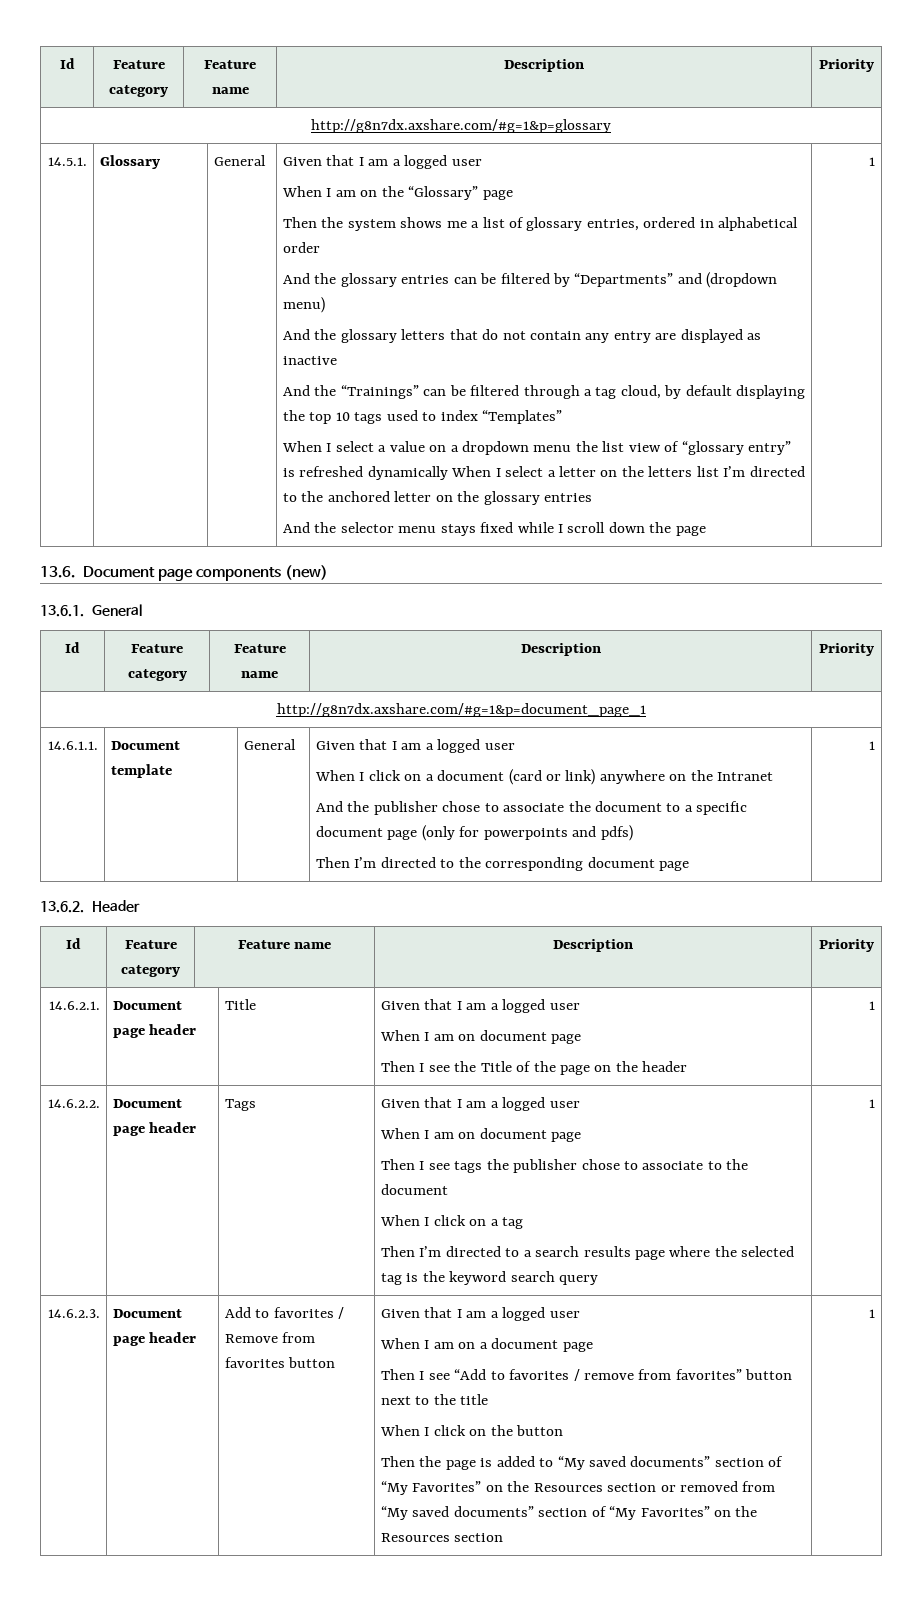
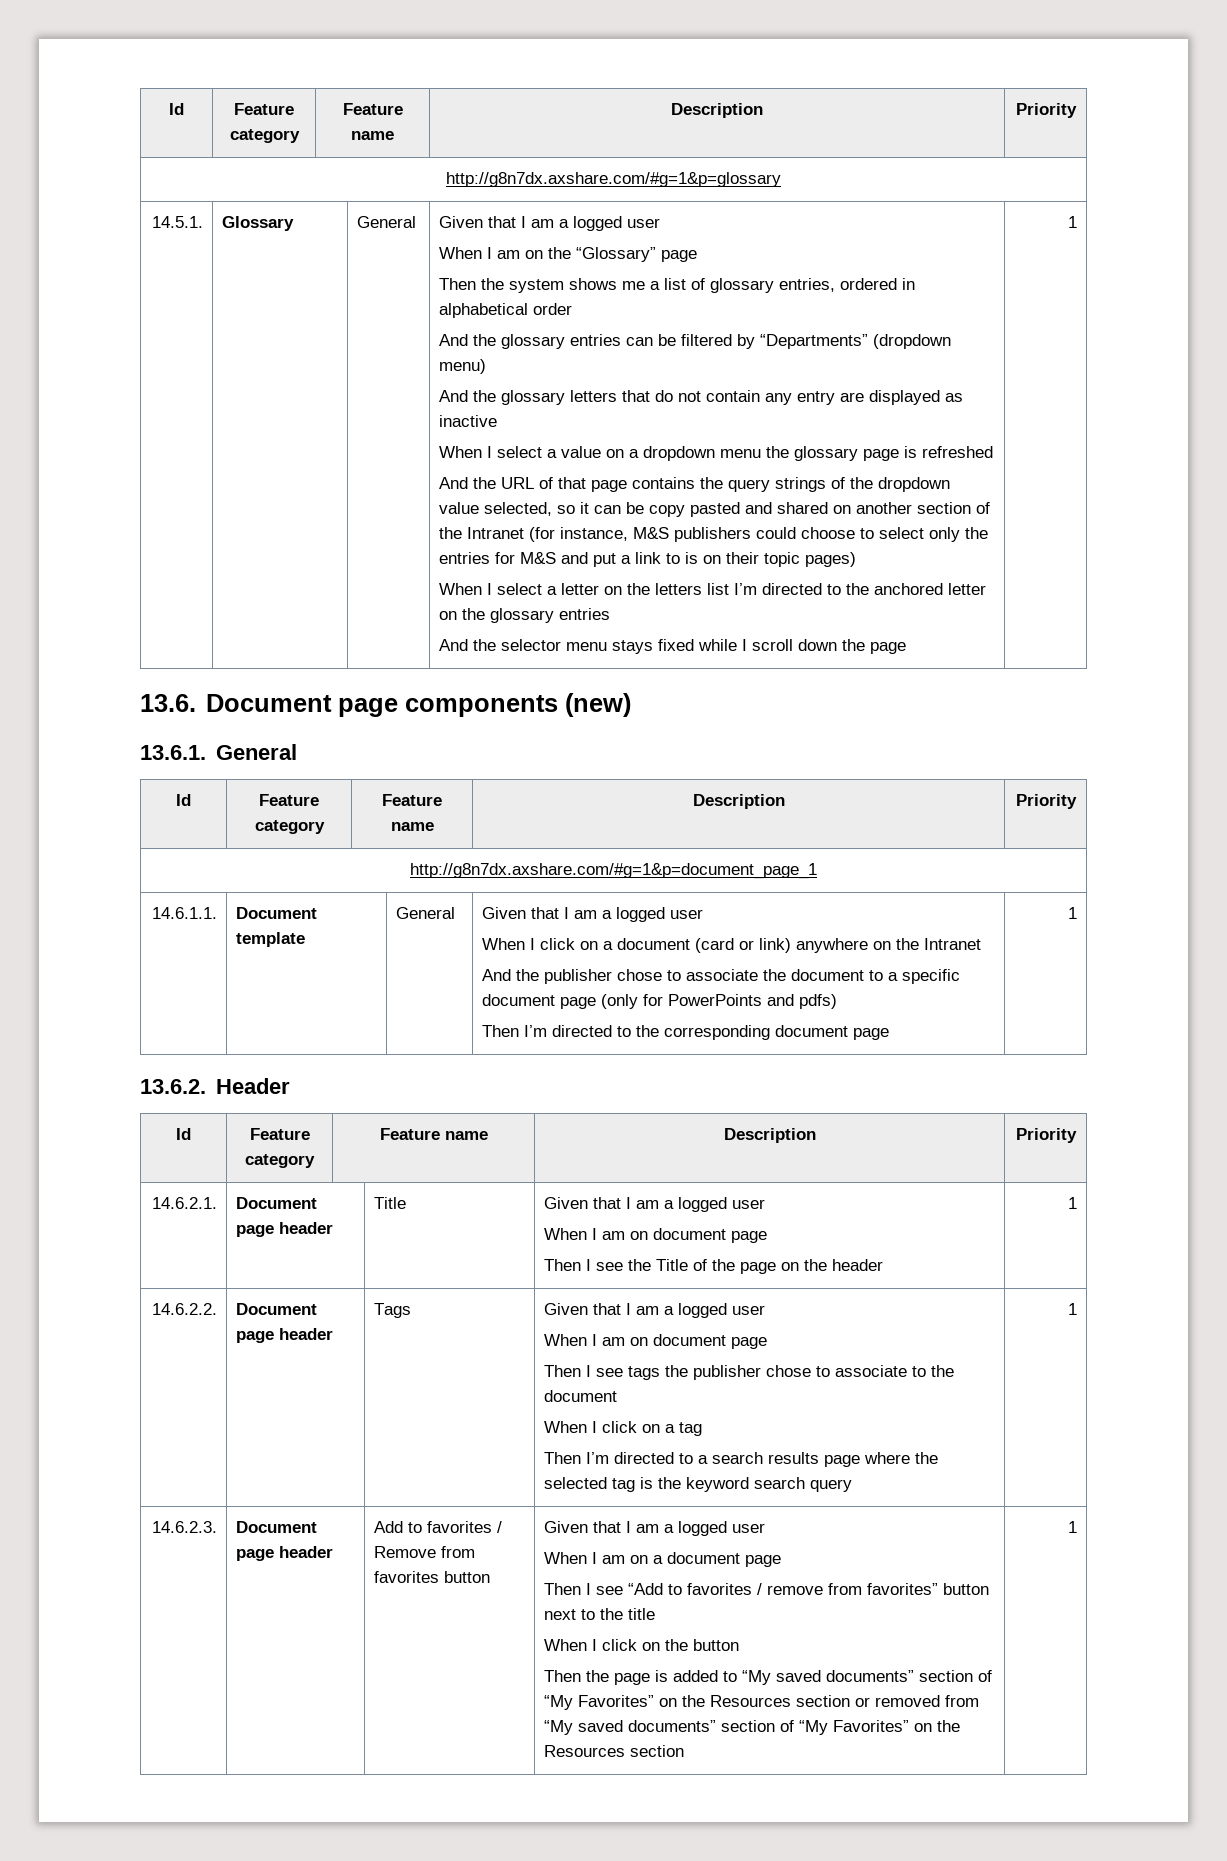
- And the glossary entries can be filtered by “Departments” and (dropdown menu)
+ And the glossary entries can be filtered by “Departments” (dropdown menu)
- And the “Trainings” can be filtered through a tag cloud, by default displaying the top 10 tags used to index “Templates”
- When I select a value on a dropdown menu the list view of “glossary entry” is refreshed dynamically When I select a letter on the letters list I’m directed to the anchored letter on the glossary entries
+ When I select a value on a dropdown menu the glossary page is refreshed
+ And the URL of that page contains the query strings of the dropdown value selected, so it can be copy pasted and shared on another section of the Intranet (for instance, M&S publishers could choose to select only the entries for M&S and put a link to is on their topic pages)
+ When I select a letter on the letters list I’m directed to the anchored letter on the glossary entries
- And the publisher chose to associate the document to a specific document page (only for powerpoints and pdfs)
+ And the publisher chose to associate the document to a specific document page (only for PowerPoints and pdfs)

